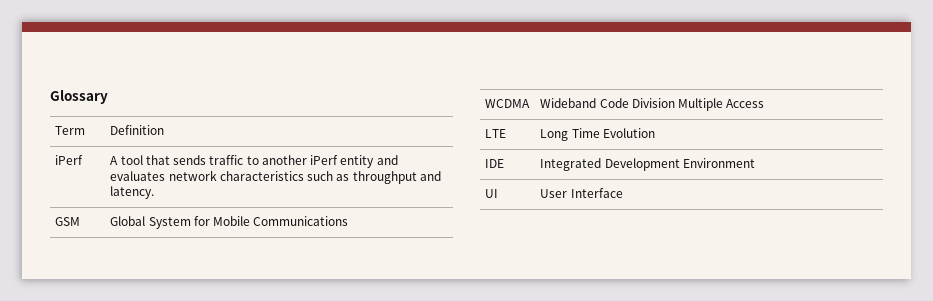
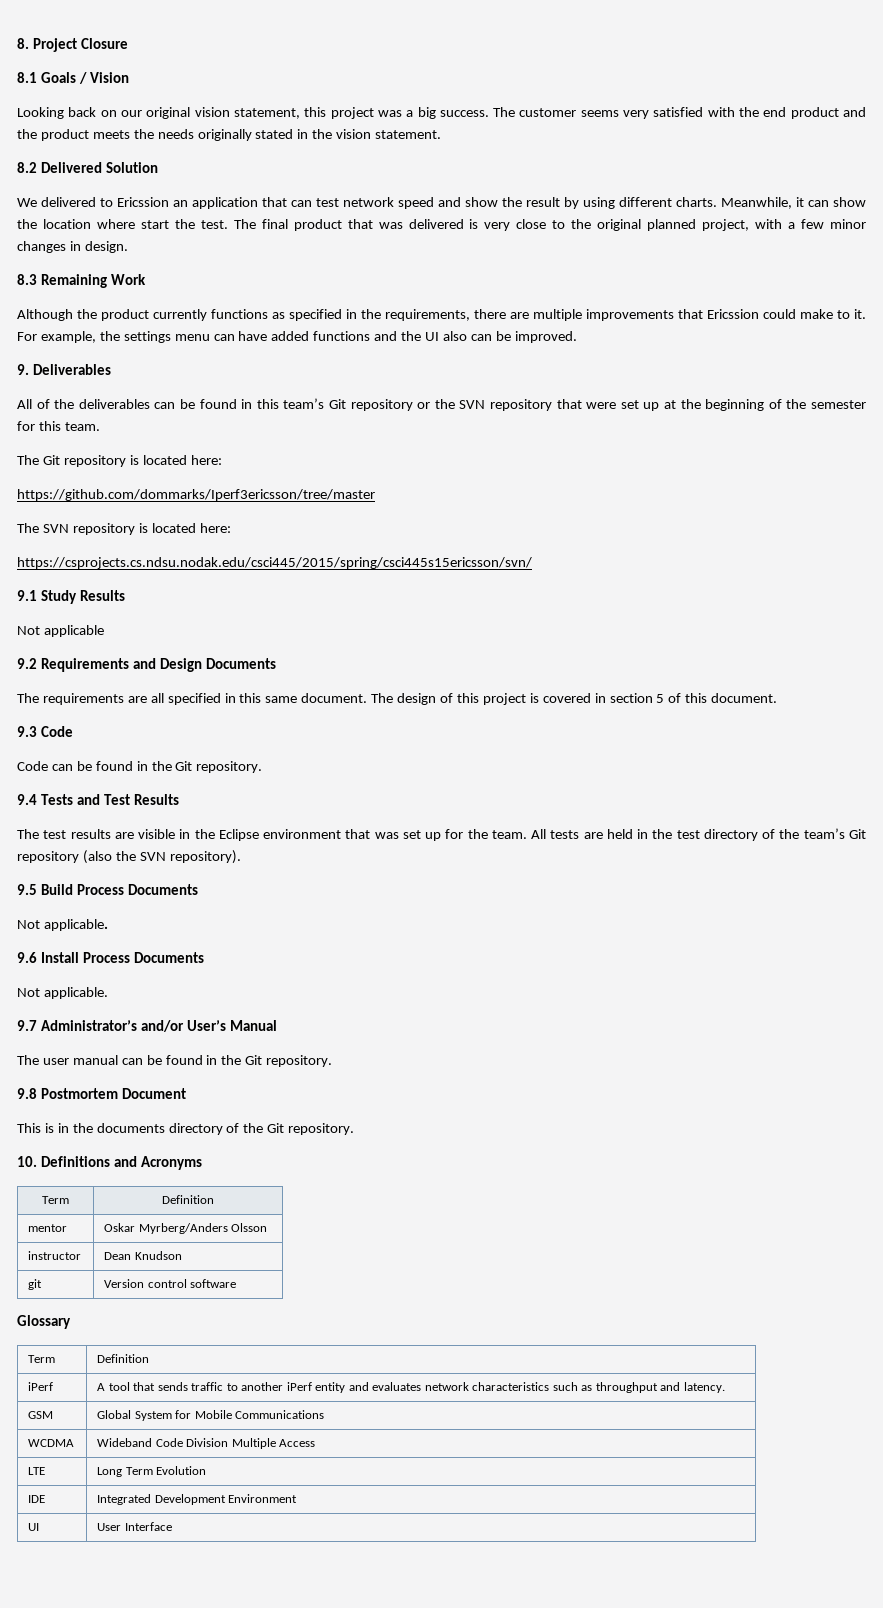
+ 8. Project Closure
+ 8.1 Goals / Vision
+ Looking back on our original vision statement, this project was a big success. The customer seems very satisfied with the end product and the product meets the needs originally stated in the vision statement.
+ 8.2 Delivered Solution
+ We delivered to Ericssion an application that can test network speed and show the result by using different charts. Meanwhile, it can show the location where start the test. The final product that was delivered is very close to the original planned project, with a few minor changes in design.
+ 8.3 Remaining Work
+ Although the product currently functions as specified in the requirements, there are multiple improvements that Ericssion could make to it. For example, the settings menu can have added functions and the UI also can be improved.
+ 9. Deliverables
+ All of the deliverables can be found in this team’s Git repository or the SVN repository that were set up at the beginning of the semester for this team.
+ The Git repository is located here:
+ https://github.com/dommarks/Iperf3ericsson/tree/master
+ The SVN repository is located here:
+ https://csprojects.cs.ndsu.nodak.edu/csci445/2015/spring/csci445s15ericsson/svn/
+ 9.1 Study Results
+ Not applicable
+ 9.2 Requirements and Design Documents
+ The requirements are all specified in this same document. The design of this project is covered in section 5 of this document.
+ 9.3 Code
+ Code can be found in the Git repository.
+ 9.4 Tests and Test Results
+ The test results are visible in the Eclipse environment that was set up for the team. All tests are held in the test directory of the team’s Git repository (also the SVN repository).
+ 9.5 Build Process Documents
+ Not applicable.
+ 9.6 Install Process Documents
+ Not applicable.
+ 9.7 Administrator’s and/or User’s Manual
+ The user manual can be found in the Git repository.
+ 9.8 Postmortem Document
+ This is in the documents directory of the Git repository.
+ 10. Definitions and Acronyms
+ Term | Definition
+ mentor | Oskar Myrberg/Anders Olsson
+ instructor | Dean Knudson
+ git | Version control software
- LTE | Long Time Evolution
+ LTE | Long Term Evolution

